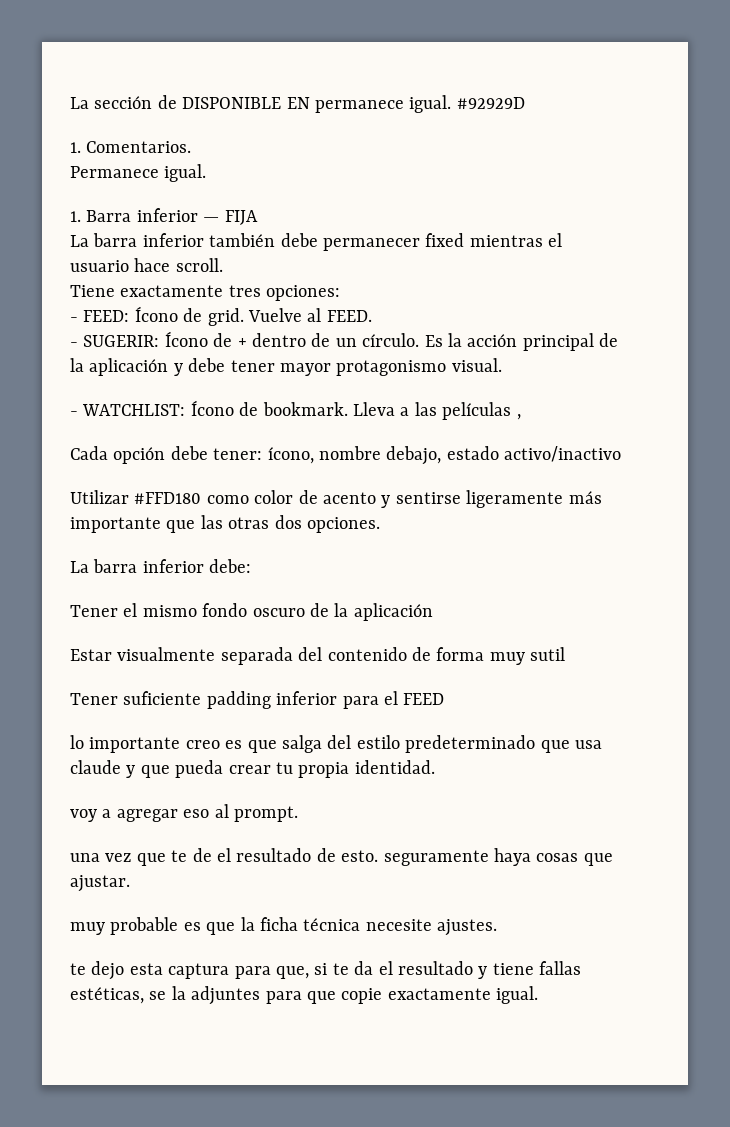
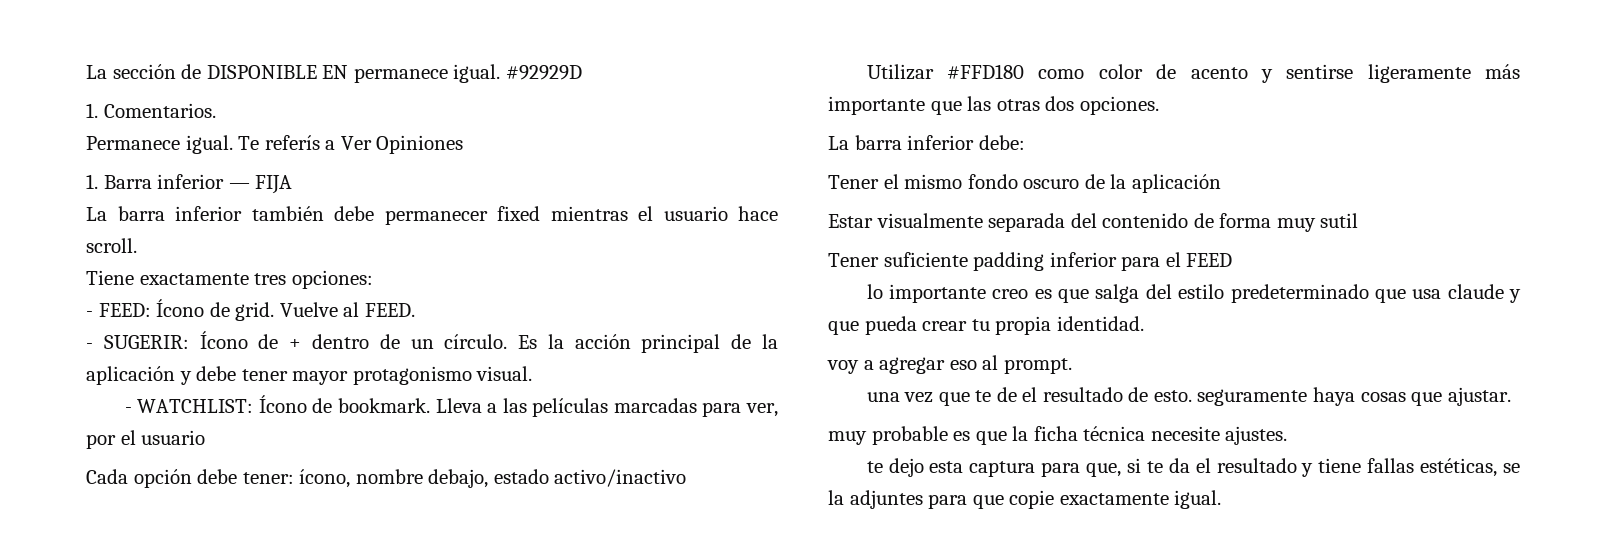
+ Te referís a Ver Opiniones
- Lleva a las películas ,
+ Lleva a las películas marcadas para ver, por el usuario

